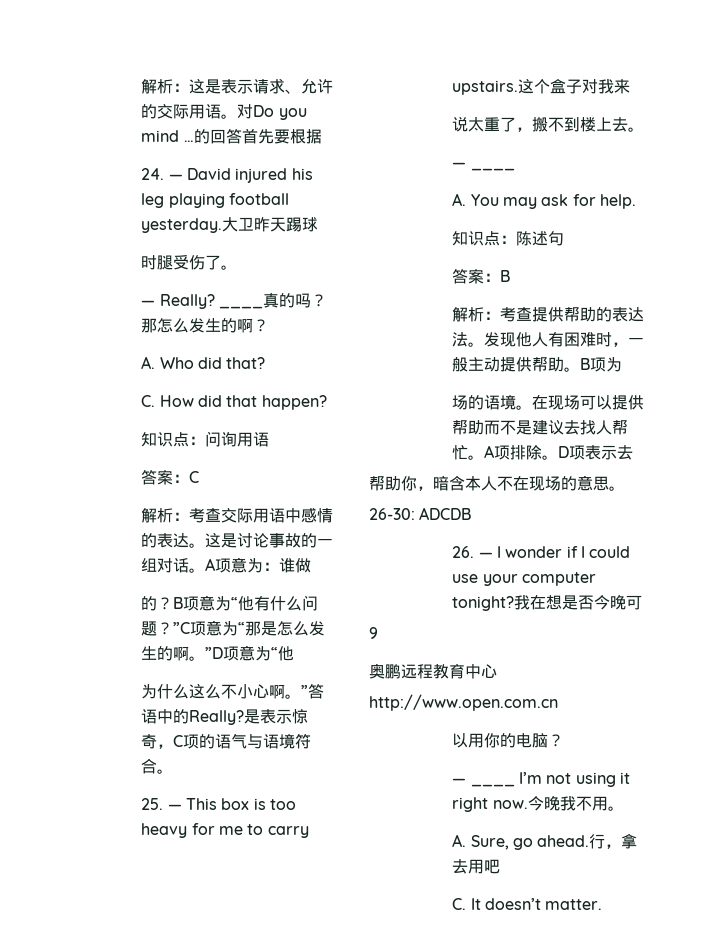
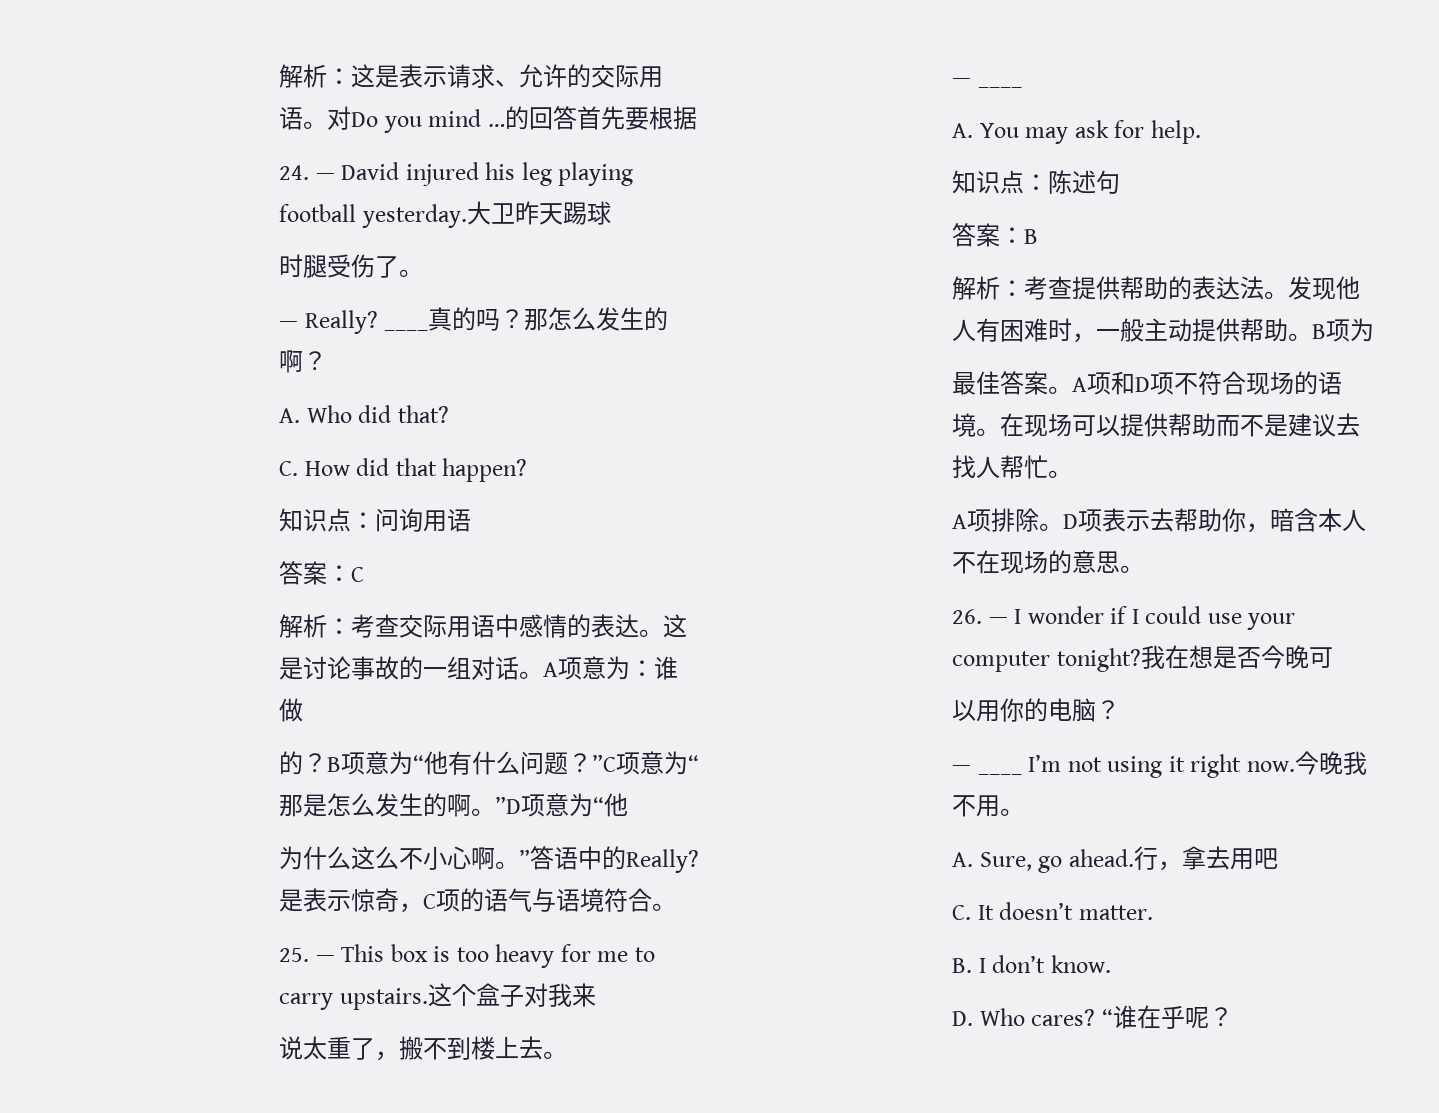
- 场的语境。
+ 最佳答案。A项和D项不符合现场的语境。
- 在现场可以提供帮助而不是建议去找人帮忙。A项排除。
+ 在现场可以提供帮助而不是建议去找人帮忙。
+ A项排除。
- D项表示去
- 帮助你，暗含本人不在现场的意思。
+ D项表示去帮助你，暗含本人不在现场的意思。
- 26-30: ADCDB
- 9
- 奥鹏远程教育中心
- http://www.open.com.cn
+ B. I don’t know.
+ D. Who cares? “谁在乎呢？

